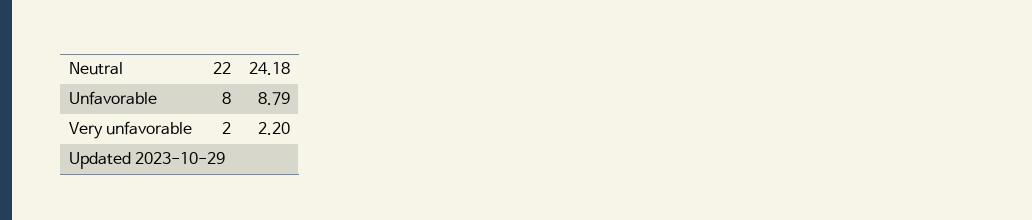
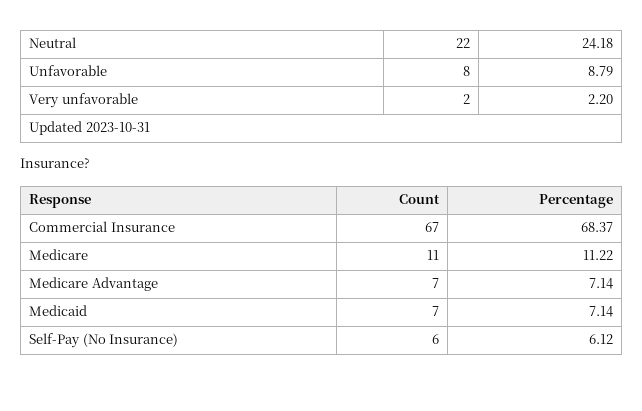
- Updated 2023-10-29
+ Updated 2023-10-31
+ Insurance?
+ Response | Count | Percentage
+ Commercial Insurance | 67 | 68.37
+ Medicare | 11 | 11.22
+ Medicare Advantage | 7 | 7.14
+ Medicaid | 7 | 7.14
+ Self-Pay (No Insurance) | 6 | 6.12

